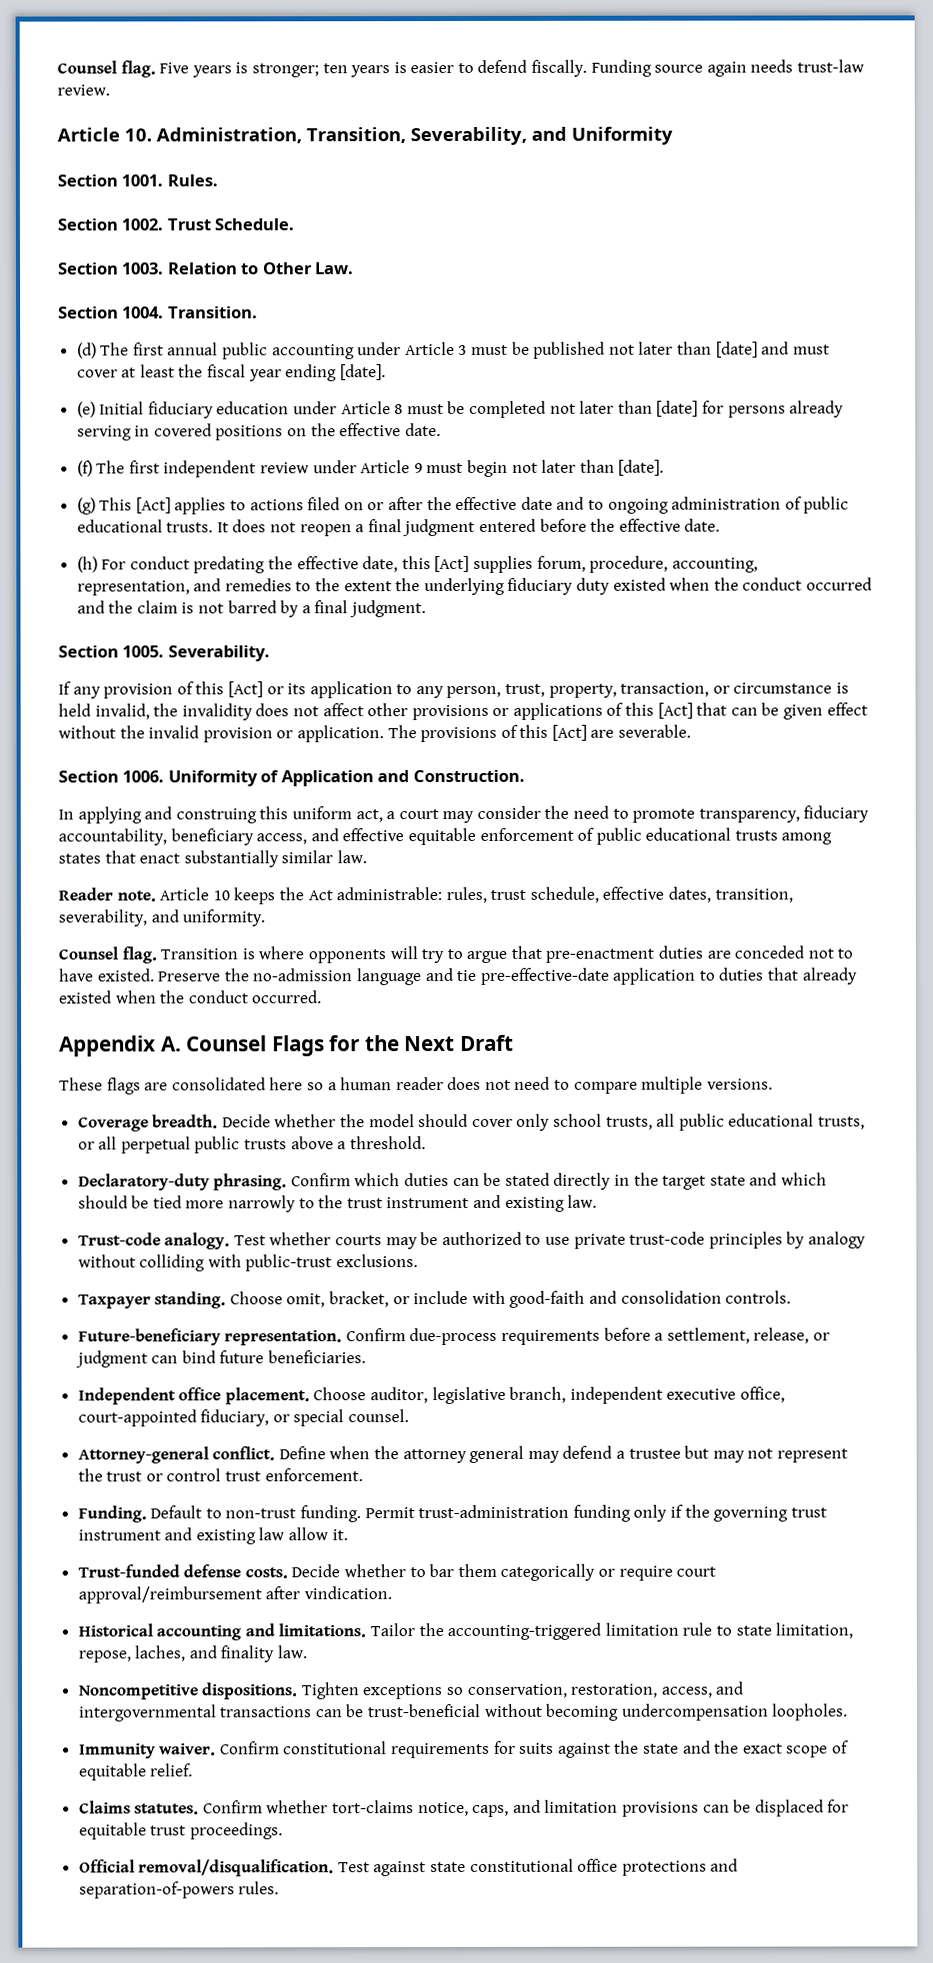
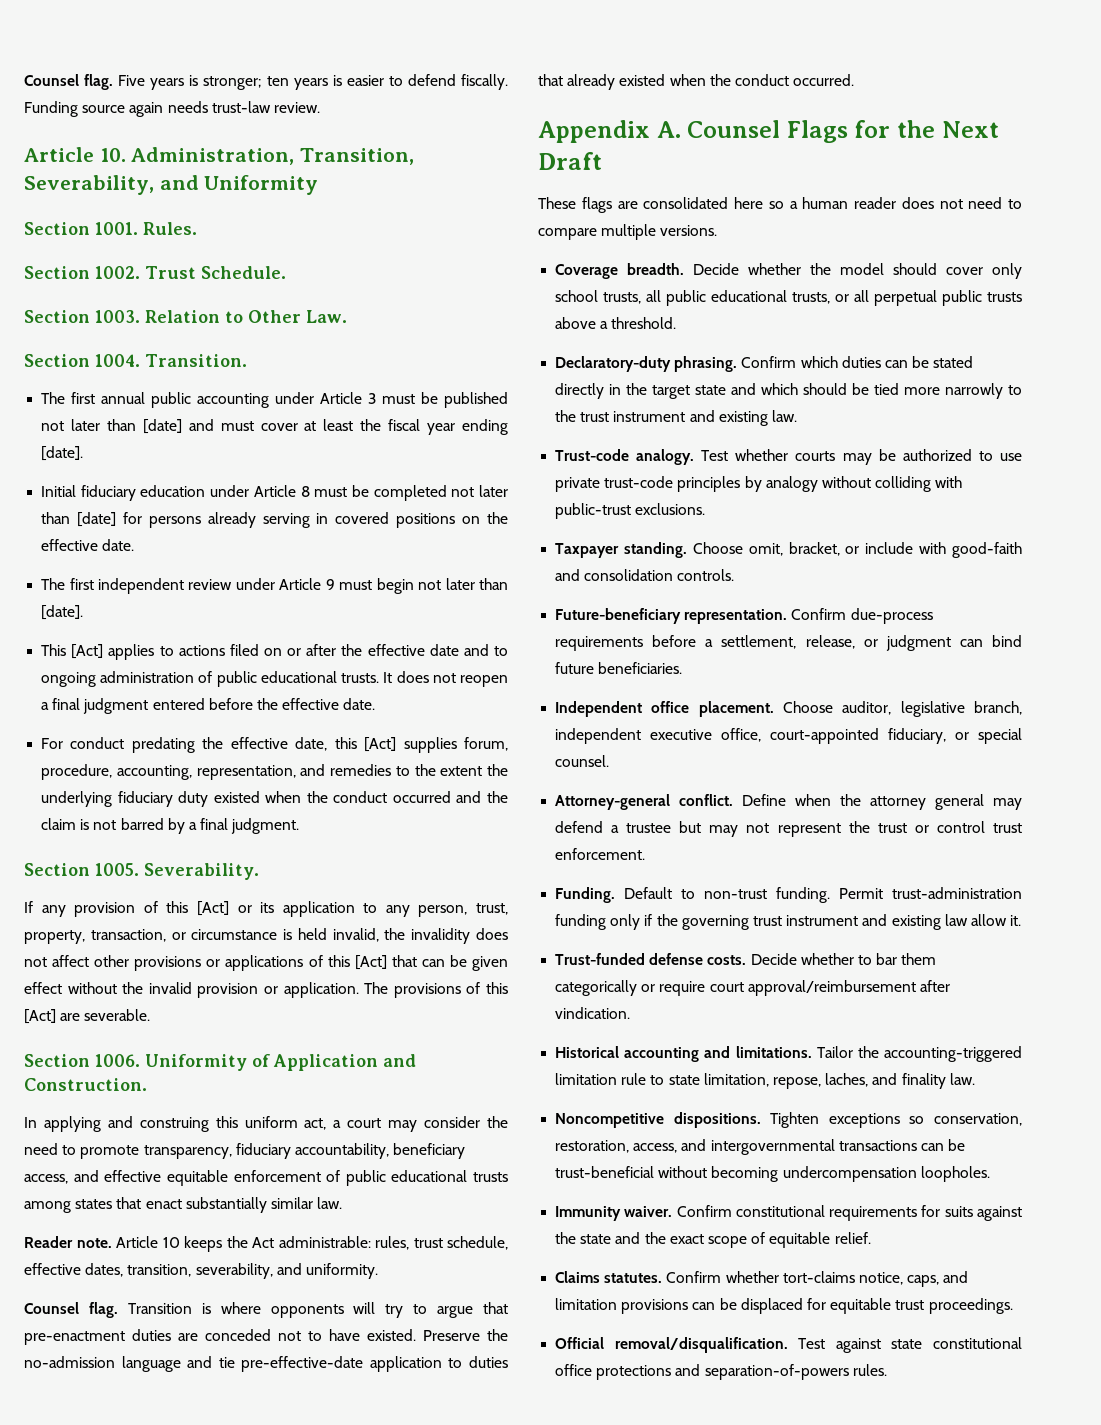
- (d) The first annual public accounting under Article 3 must be published not later than [date] and must cover at least the fiscal year ending [date].
+ The first annual public accounting under Article 3 must be published not later than [date] and must cover at least the fiscal year ending [date].
- (e) Initial fiduciary education under Article 8 must be completed not later than [date] for persons already serving in covered positions on the effective date.
+ Initial fiduciary education under Article 8 must be completed not later than [date] for persons already serving in covered positions on the effective date.
- (f) The first independent review under Article 9 must begin not later than [date].
+ The first independent review under Article 9 must begin not later than [date].
- (g) This [Act] applies to actions filed on or after the effective date and to ongoing administration of public educational trusts.
+ This [Act] applies to actions filed on or after the effective date and to ongoing administration of public educational trusts.
- (h) For conduct predating the effective date, this [Act] supplies forum, procedure, accounting, representation, and remedies to the extent the underlying fiduciary duty existed when the conduct occurred and the claim is not barred by a final judgment.
+ For conduct predating the effective date, this [Act] supplies forum, procedure, accounting, representation, and remedies to the extent the underlying fiduciary duty existed when the conduct occurred and the claim is not barred by a final judgment.

